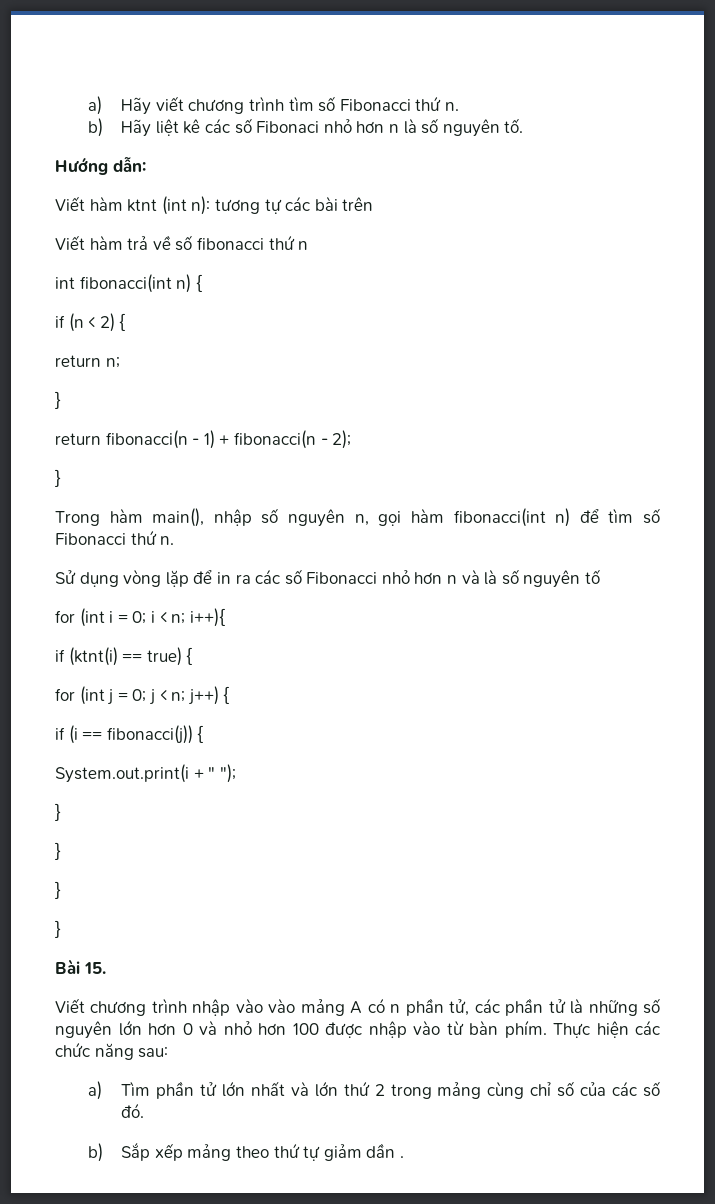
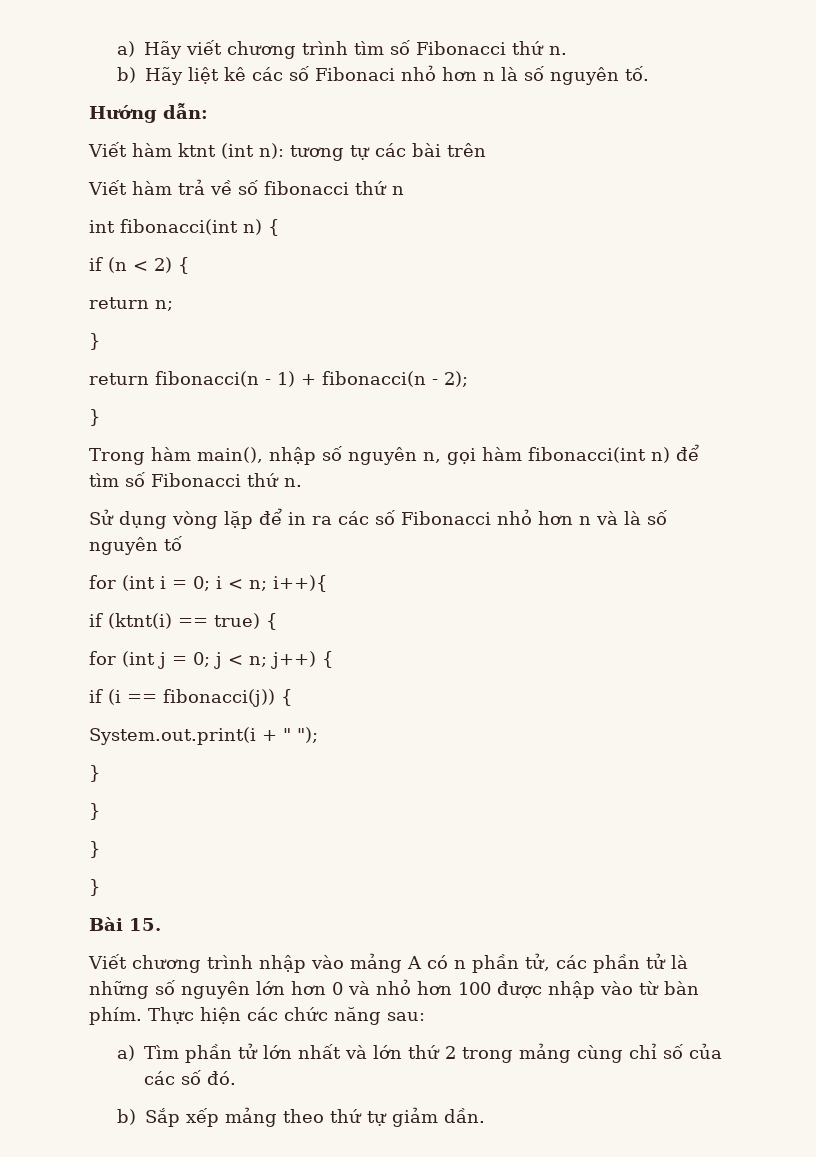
- Viết chương trình nhập vào vào mảng A có n phần tử, các phần tử là những số nguyên lớn hơn 0 và nhỏ hơn 100 được nhập vào từ bàn phím.
+ Viết chương trình nhập vào mảng A có n phần tử, các phần tử là những số nguyên lớn hơn 0 và nhỏ hơn 100 được nhập vào từ bàn phím.
- b) Sắp xếp mảng theo thứ tự giảm dần .
+ b) Sắp xếp mảng theo thứ tự giảm dần.

